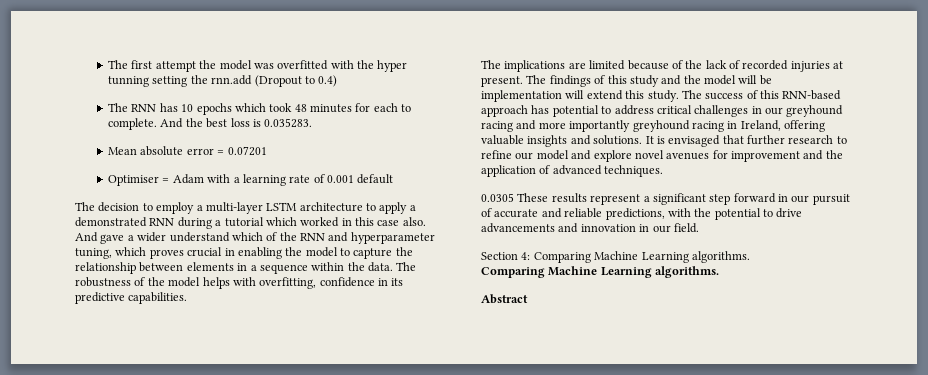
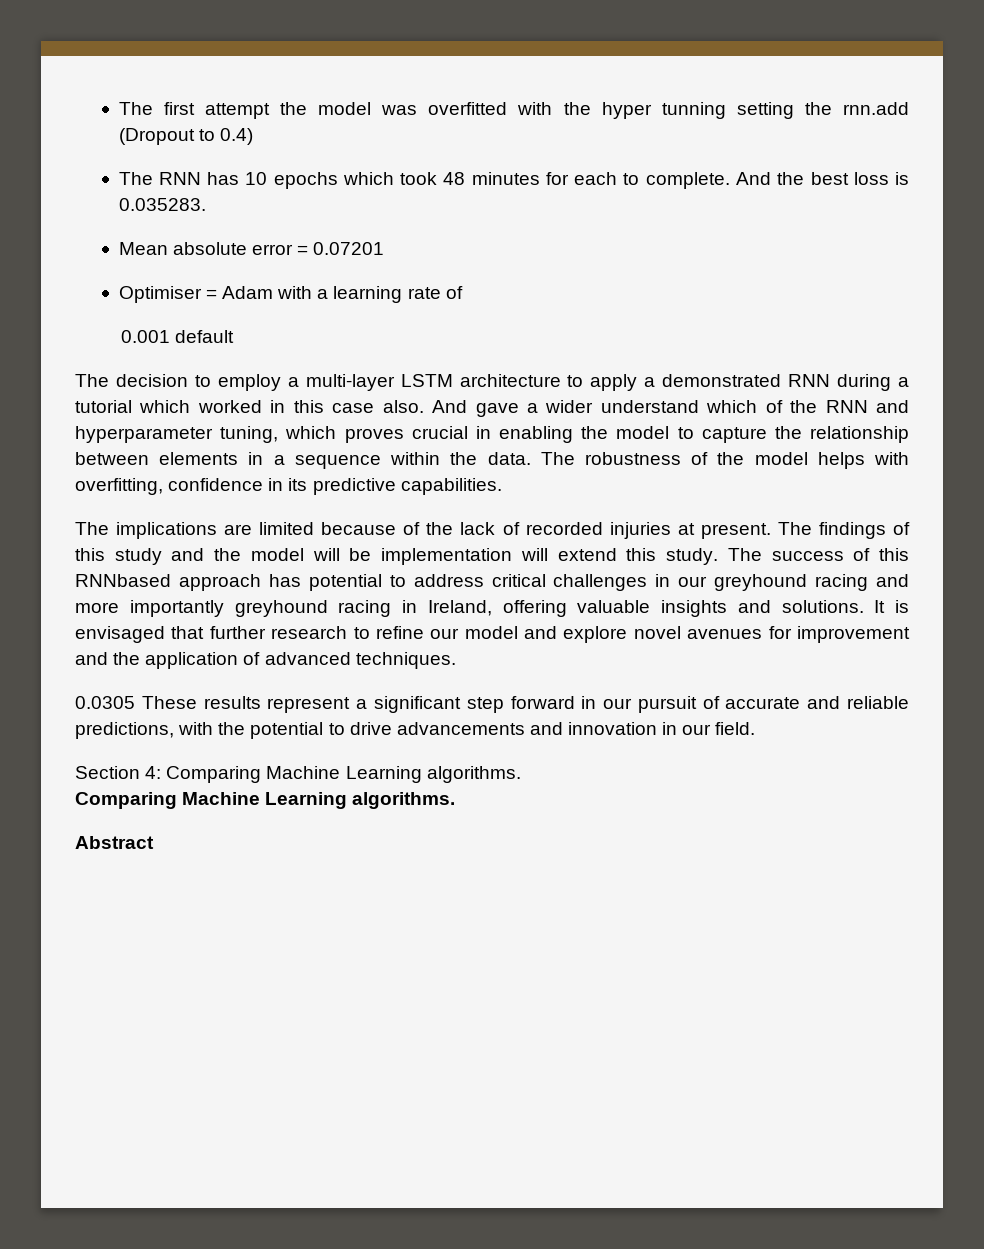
- Optimiser = Adam with a learning rate of 0.001 default
+ Optimiser = Adam with a learning rate of
+ 0.001 default
- The success of this RNN-based approach has potential to address critical challenges in our greyhound racing and more importantly greyhound racing in Ireland, offering valuable insights and solutions.
+ The success of this RNNbased approach has potential to address critical challenges in our greyhound racing and more importantly greyhound racing in Ireland, offering valuable insights and solutions.

